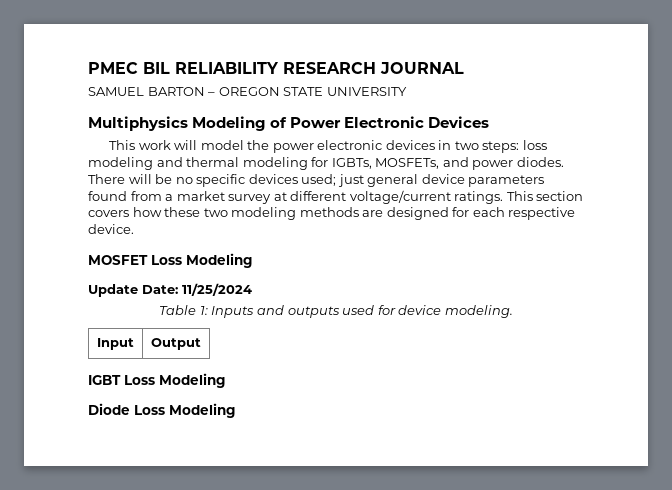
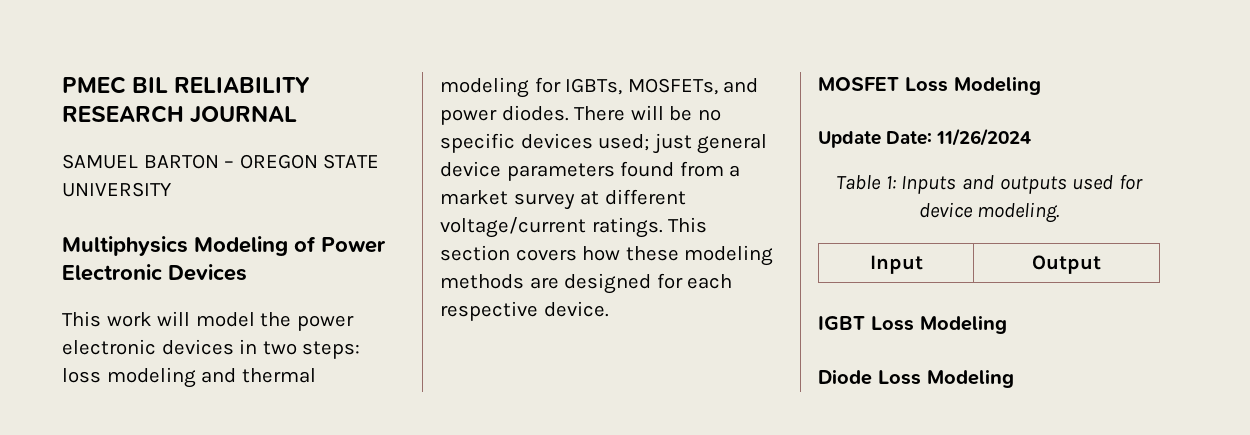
- This section covers how these two modeling methods are designed for each respective device.
+ This section covers how these modeling methods are designed for each respective device.
- Update Date: 11/25/2024
+ Update Date: 11/26/2024

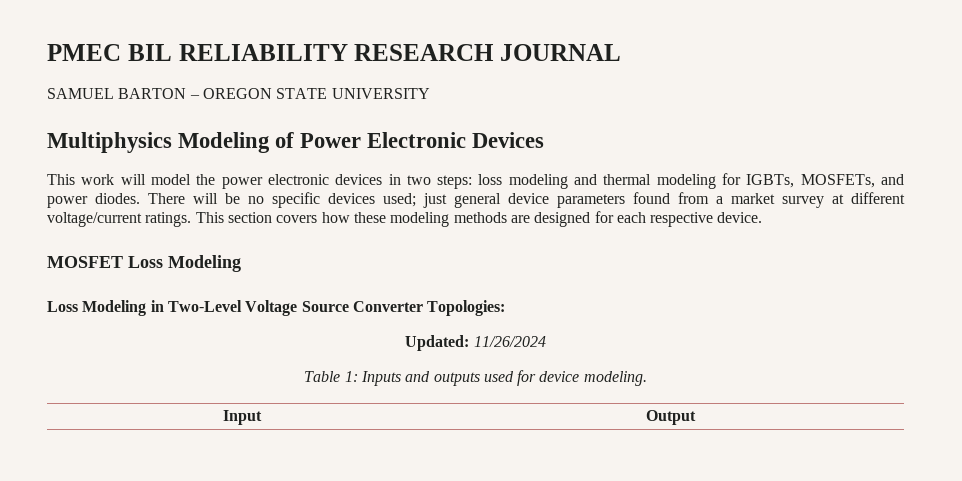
- Update Date: 11/26/2024
+ Loss Modeling in Two-Level Voltage Source Converter Topologies:
+ Updated: 11/26/2024
- IGBT Loss Modeling
- Diode Loss Modeling

